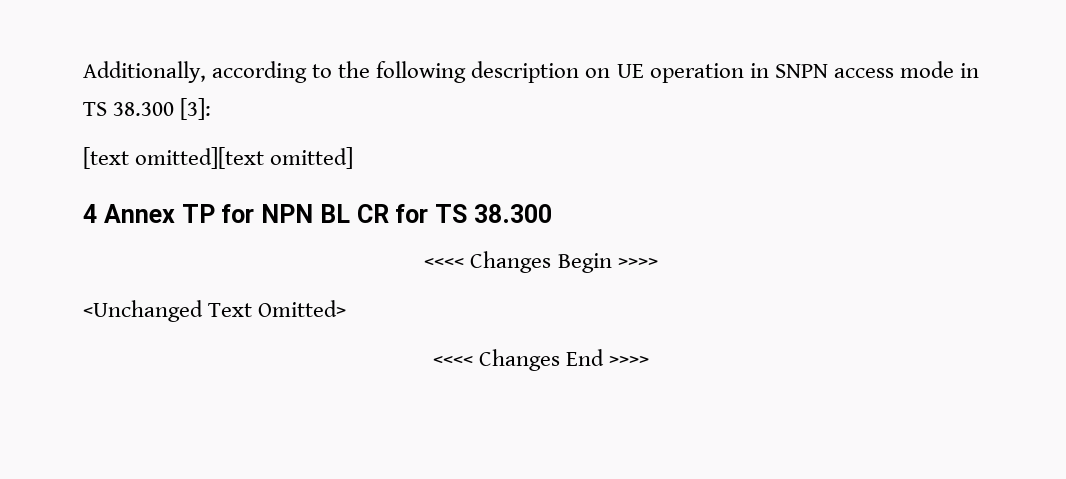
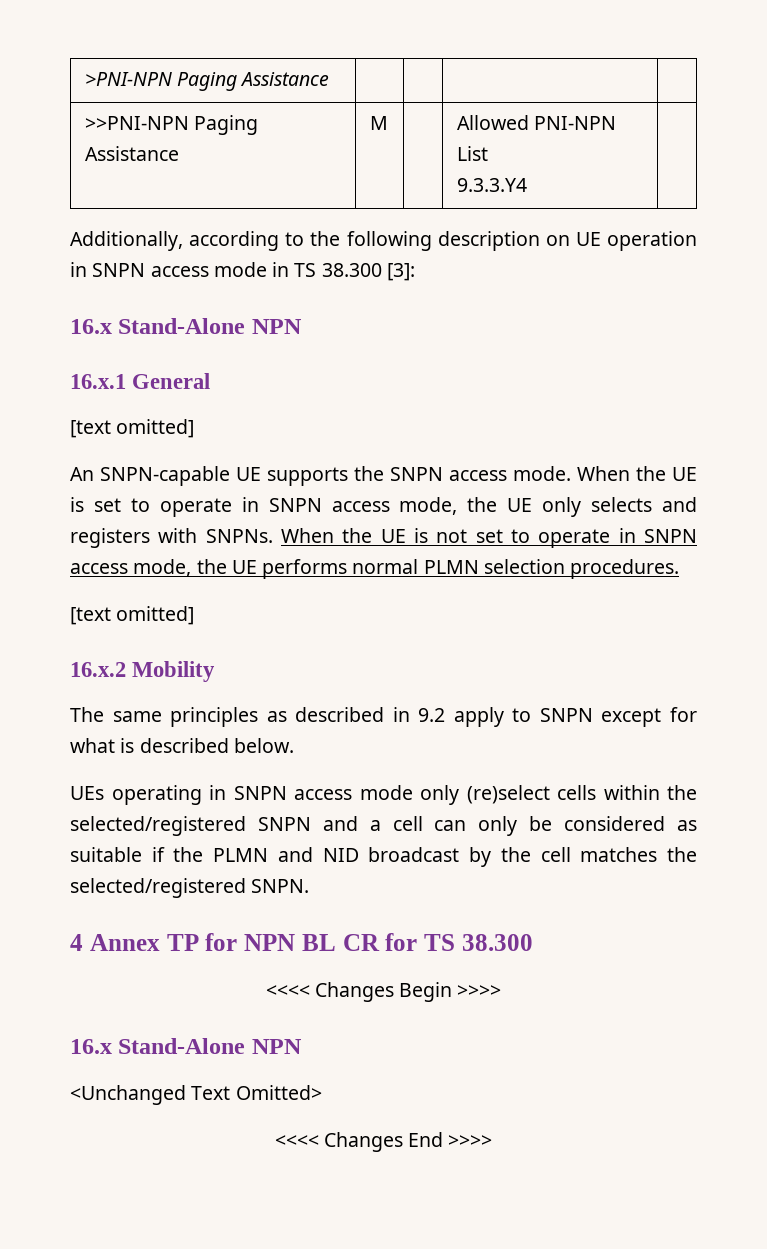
+ >PNI-NPN Paging Assistance | | | |
+ >>PNI-NPN Paging Assistance | M | | Allowed PNI-NPN List
+ 9.3.3.Y4 |
  Additionally, according to the following description on UE operation in SNPN access mode in TS 38.300 [3]:
- [text omitted][text omitted]
+ 16.x Stand-Alone NPN
+ 16.x.1 General
+ [text omitted]
+ An SNPN-capable UE supports the SNPN access mode. When the UE is set to operate in SNPN access mode, the UE only selects and registers with SNPNs. When the UE is not set to operate in SNPN access mode, the UE performs normal PLMN selection procedures.
+ [text omitted]
+ 16.x.2 Mobility
+ The same principles as described in 9.2 apply to SNPN except for what is described below.
+ UEs operating in SNPN access mode only (re)select cells within the selected/registered SNPN and a cell can only be considered as suitable if the PLMN and NID broadcast by the cell matches the selected/registered SNPN.
  <<<< Changes Begin >>>>
+ 16.x Stand-Alone NPN

